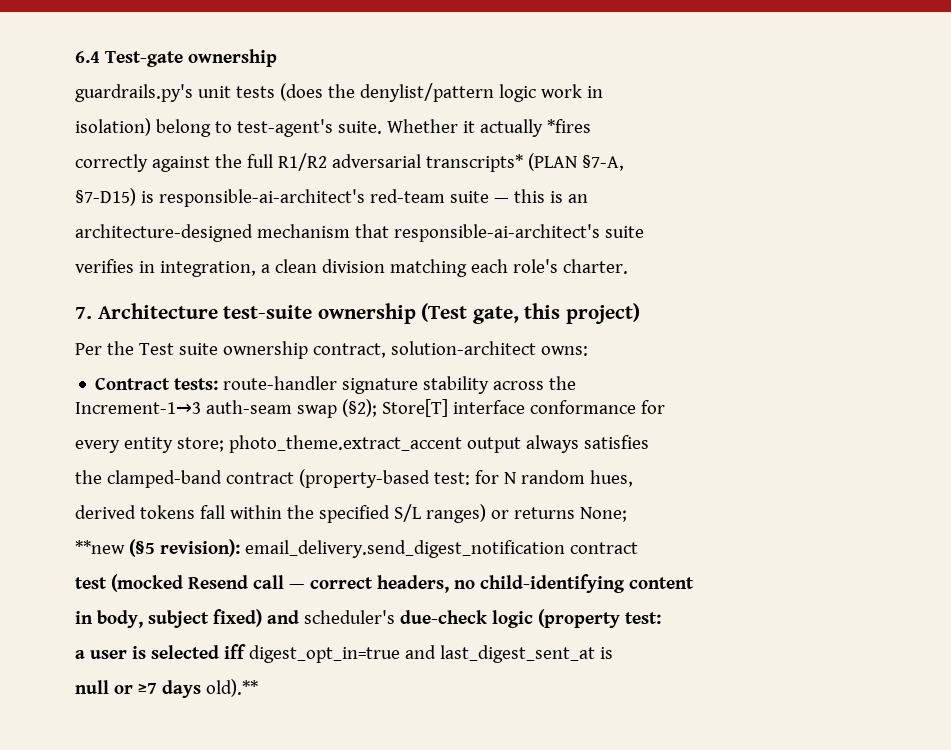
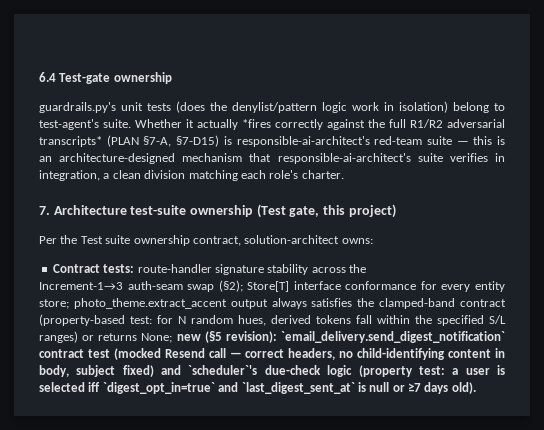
- guardrails.py's unit tests (does the denylist/pattern logic work in
- isolation) belong to test-agent's suite.
+ guardrails.py's unit tests (does the denylist/pattern logic work in isolation) belong to test-agent's suite.
- Whether it actually *fires
- correctly against the full R1/R2 adversarial transcripts* (PLAN §7-A,
- §7-D15) is responsible-ai-architect's red-team suite — this is an
- architecture-designed mechanism that responsible-ai-architect's suite
- verifies in integration, a clean division matching each role's charter.
+ Whether it actually *fires correctly against the full R1/R2 adversarial transcripts* (PLAN §7-A, §7-D15) is responsible-ai-architect's red-team suite — this is an architecture-designed mechanism that responsible-ai-architect's suite verifies in integration, a clean division matching each role's charter.
- Store[T] interface conformance for
- every entity store;
+ Store[T] interface conformance for every entity store;
- photo_theme.extract_accent output always satisfies
- the clamped-band contract (property-based test:
+ photo_theme.extract_accent output always satisfies the clamped-band contract (property-based test:
- for N random hues,
- derived tokens fall within the specified S/L ranges) or returns None;
- **new (§5 revision):
+ for N random hues, derived tokens fall within the specified S/L ranges) or returns None; new (§5 revision):
- email_delivery.send_digest_notification contract
- test (mocked Resend call — correct headers, no child-identifying content
- in body, subject fixed) and scheduler's due-check logic (property test:
- a user is selected iff digest_opt_in=true and last_digest_sent_at is
- null or ≥7 days old).**
+ `email_delivery.send_digest_notification` contract test (mocked Resend call — correct headers, no child-identifying content in body, subject fixed) and `scheduler`'s due-check logic (property test: a user is selected iff `digest_opt_in=true` and `last_digest_sent_at` is null or ≥7 days old).

